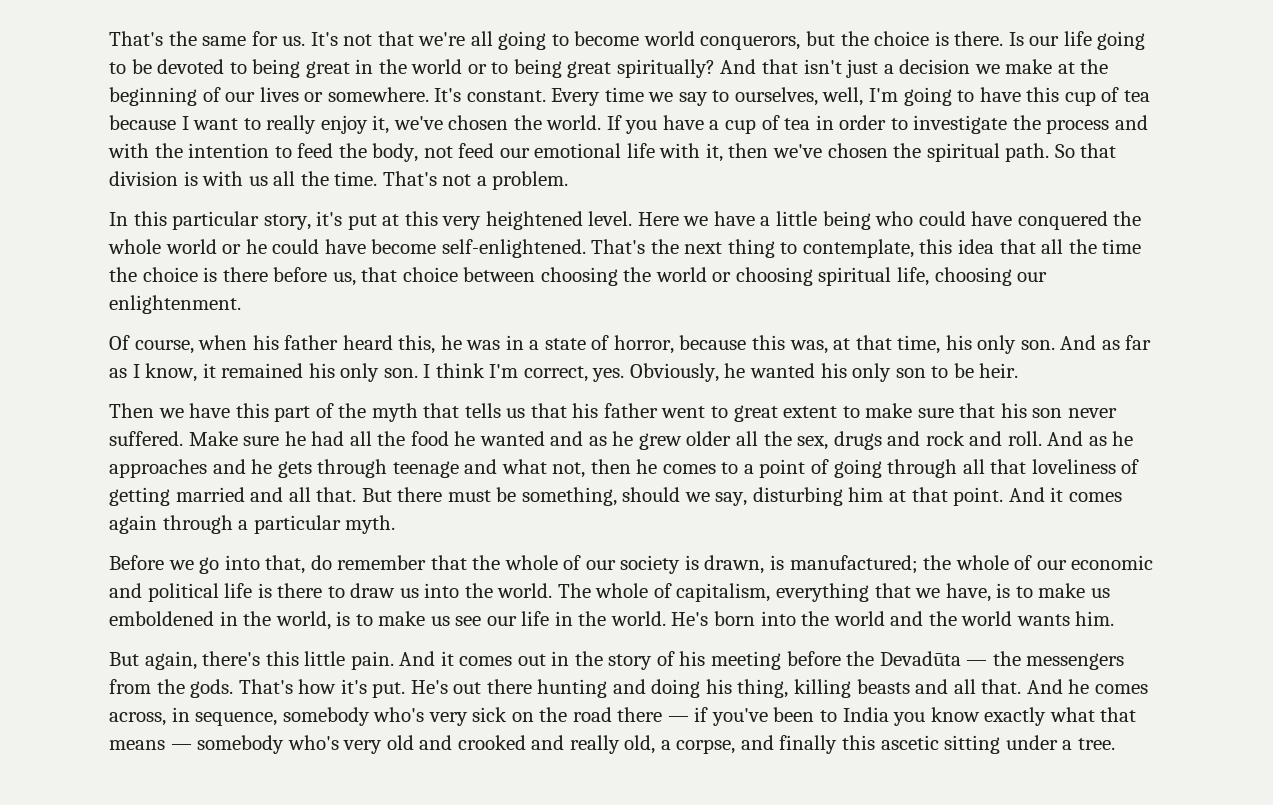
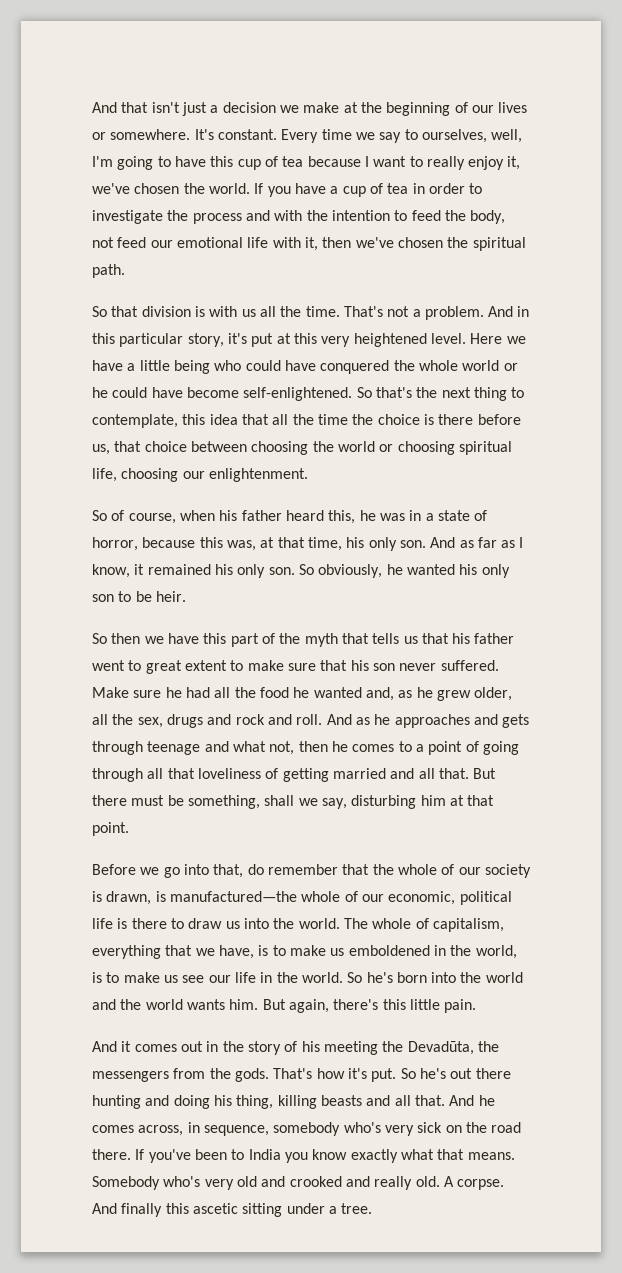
- That's the same for us. It's not that we're all going to become world conquerors, but the choice is there. Is our life going to be devoted to being great in the world or to being great spiritually?
- If you have a cup of tea in order to investigate the process and with the intention to feed the body, not feed our emotional life with it, then we've chosen the spiritual path. So that division is with us all the time.
+ If you have a cup of tea in order to investigate the process and with the intention to feed the body, not feed our emotional life with it, then we've chosen the spiritual path.
+ So that division is with us all the time.
- That's not a problem.
- In this particular story, it's put at this very heightened level.
+ That's not a problem. And in this particular story, it's put at this very heightened level.
- That's the next thing to contemplate, this idea that all the time the choice is there before us, that choice between choosing the world or choosing spiritual life, choosing our enlightenment.
+ So that's the next thing to contemplate, this idea that all the time the choice is there before us, that choice between choosing the world or choosing spiritual life, choosing our enlightenment.
- Of course, when his father heard this, he was in a state of horror, because this was, at that time, his only son.
+ So of course, when his father heard this, he was in a state of horror, because this was, at that time, his only son.
- I think I'm correct, yes. Obviously, he wanted his only son to be heir.
+ So obviously, he wanted his only son to be heir.
- Then we have this part of the myth that tells us that his father went to great extent to make sure that his son never suffered.
+ So then we have this part of the myth that tells us that his father went to great extent to make sure that his son never suffered.
- Make sure he had all the food he wanted and as he grew older all the sex, drugs and rock and roll.
+ Make sure he had all the food he wanted and, as he grew older, all the sex, drugs and rock and roll.
- And as he approaches and he gets through teenage and what not, then he comes to a point of going through all that loveliness of getting married and all that.
+ And as he approaches and gets through teenage and what not, then he comes to a point of going through all that loveliness of getting married and all that.
- But there must be something, should we say, disturbing him at that point. And it comes again through a particular myth.
+ But there must be something, shall we say, disturbing him at that point.
- Before we go into that, do remember that the whole of our society is drawn, is manufactured; the whole of our economic and political life is there to draw us into the world.
+ Before we go into that, do remember that the whole of our society is drawn, is manufactured—the whole of our economic, political life is there to draw us into the world.
- He's born into the world and the world wants him.
- But again, there's this little pain. And it comes out in the story of his meeting before the Devadūta — the messengers from the gods.
+ So he's born into the world and the world wants him. But again, there's this little pain.
+ And it comes out in the story of his meeting the Devadūta, the messengers from the gods.
- He's out there hunting and doing his thing, killing beasts and all that.
+ So he's out there hunting and doing his thing, killing beasts and all that.
- And he comes across, in sequence, somebody who's very sick on the road there — if you've been to India you know exactly what that means — somebody who's very old and crooked and really old, a corpse, and finally this ascetic sitting under a tree.
+ And he comes across, in sequence, somebody who's very sick on the road there. If you've been to India you know exactly what that means. Somebody who's very old and crooked and really old. A corpse. And finally this ascetic sitting under a tree.

